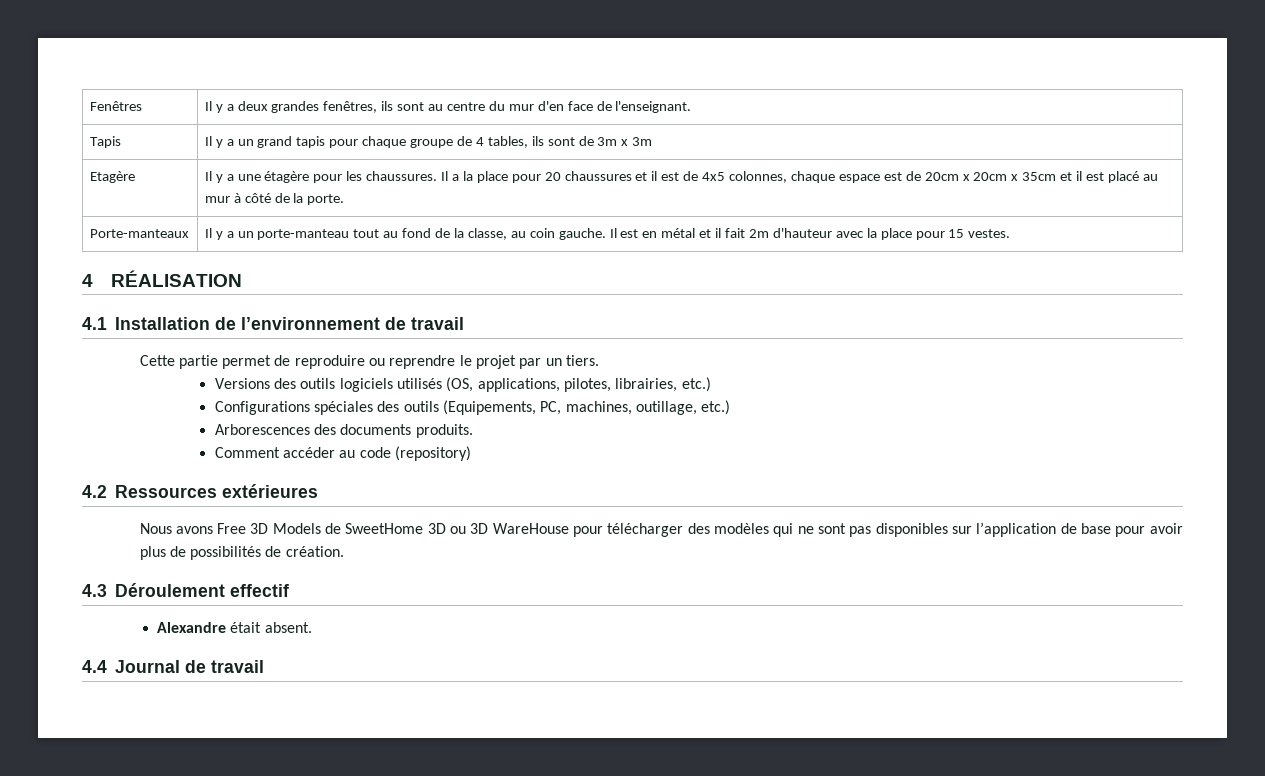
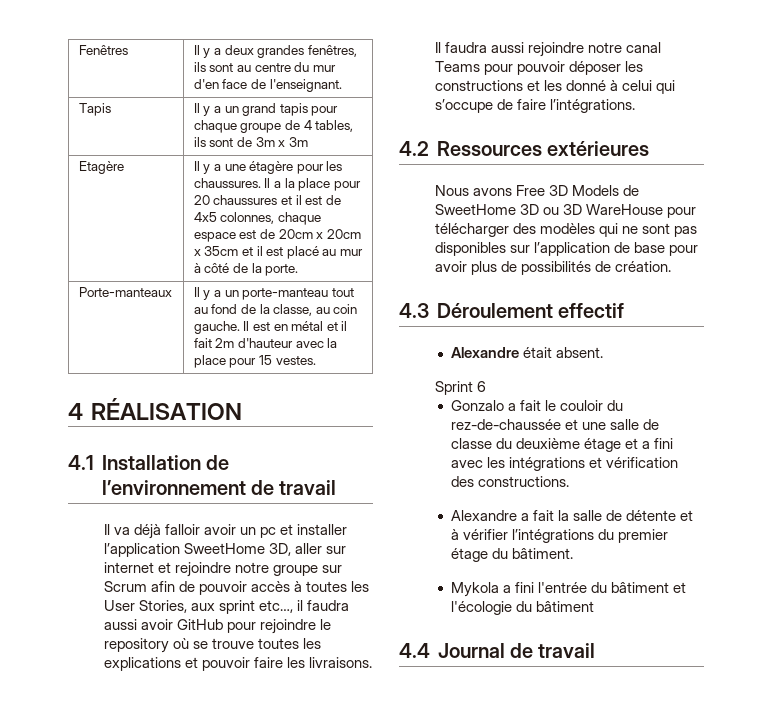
- Cette partie permet de reproduire ou reprendre le projet par un tiers.
- Versions des outils logiciels utilisés (OS, applications, pilotes, librairies, etc.)
- Configurations spéciales des outils (Equipements, PC, machines, outillage, etc.)
- Arborescences des documents produits.
- Comment accéder au code (repository)
+ Il va déjà falloir avoir un pc et installer l’application SweetHome 3D, aller sur internet et rejoindre notre groupe sur Scrum afin de pouvoir accès à toutes les User Stories, aux sprint etc…, il faudra aussi avoir GitHub pour rejoindre le repository où se trouve toutes les explications et pouvoir faire les livraisons. Il faudra aussi rejoindre notre canal Teams pour pouvoir déposer les constructions et les donné à celui qui s’occupe de faire l’intégrations.
+ Sprint 6
+ Gonzalo a fait le couloir du rez-de-chaussée et une salle de classe du deuxième étage et a fini avec les intégrations et vérification des constructions.
+ Alexandre a fait la salle de détente et à vérifier l’intégrations du premier étage du bâtiment.
+ Mykola a fini l'entrée du bâtiment et l'écologie du bâtiment

